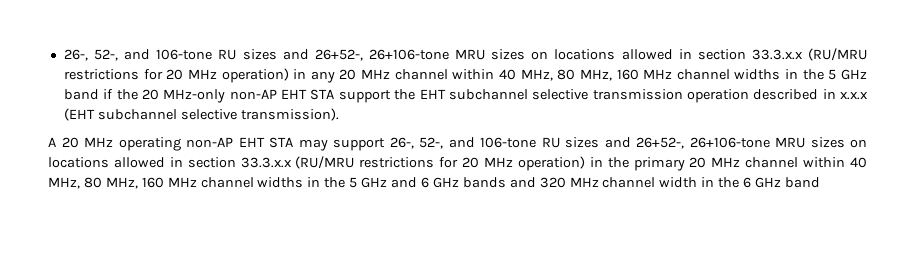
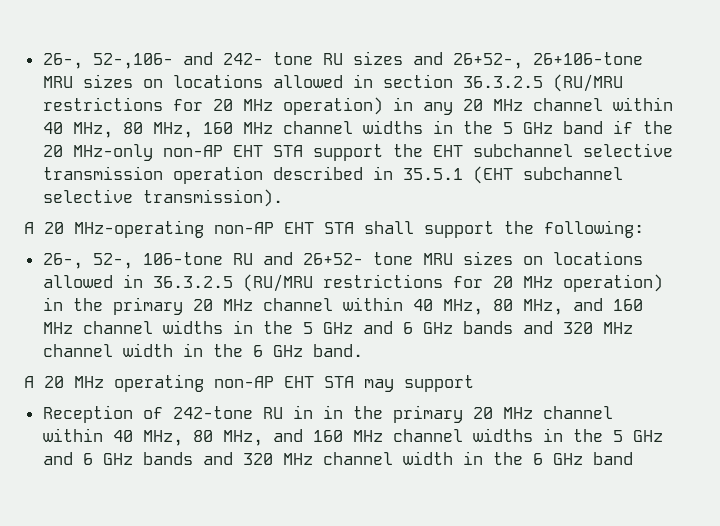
- 26-, 52-, and 106-tone RU sizes and 26+52-, 26+106-tone MRU sizes on locations allowed in section 33.3.x.x (RU/MRU restrictions for 20 MHz operation) in any 20 MHz channel within 40 MHz, 80 MHz, 160 MHz channel widths in the 5 GHz band if the 20 MHz-only non-AP EHT STA support the EHT subchannel selective transmission operation described in x.x.x (EHT subchannel selective transmission).
+ 26-, 52-,106- and 242- tone RU sizes and 26+52-, 26+106-tone MRU sizes on locations allowed in section 36.3.2.5 (RU/MRU restrictions for 20 MHz operation) in any 20 MHz channel within 40 MHz, 80 MHz, 160 MHz channel widths in the 5 GHz band if the 20 MHz-only non-AP EHT STA support the EHT subchannel selective transmission operation described in 35.5.1 (EHT subchannel selective transmission).
- A 20 MHz operating non-AP EHT STA may support 26-, 52-, and 106-tone RU sizes and 26+52-, 26+106-tone MRU sizes on locations allowed in section 33.3.x.x (RU/MRU restrictions for 20 MHz operation) in the primary 20 MHz channel within 40 MHz, 80 MHz, 160 MHz channel widths in the 5 GHz and 6 GHz bands and 320 MHz channel width in the 6 GHz band
+ A 20 MHz-operating non-AP EHT STA shall support the following:
+ 26-, 52-, 106-tone RU and 26+52- tone MRU sizes on locations allowed in 36.3.2.5 (RU/MRU restrictions for 20 MHz operation) in the primary 20 MHz channel within 40 MHz, 80 MHz, and 160 MHz channel widths in the 5 GHz and 6 GHz bands and 320 MHz channel width in the 6 GHz band.
+ A 20 MHz operating non-AP EHT STA may support
+ Reception of 242-tone RU in in the primary 20 MHz channel within 40 MHz, 80 MHz, and 160 MHz channel widths in the 5 GHz and 6 GHz bands and 320 MHz channel width in the 6 GHz band

